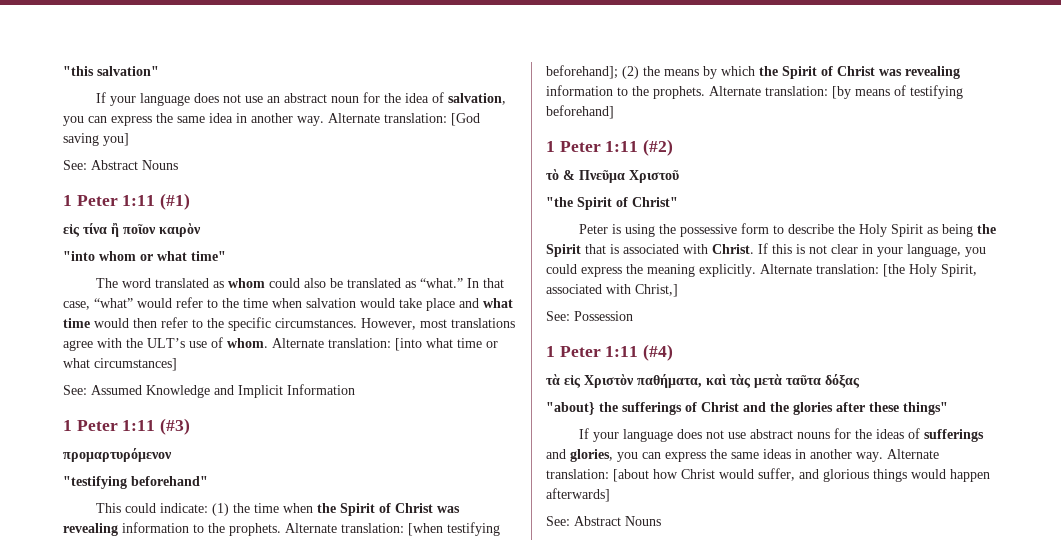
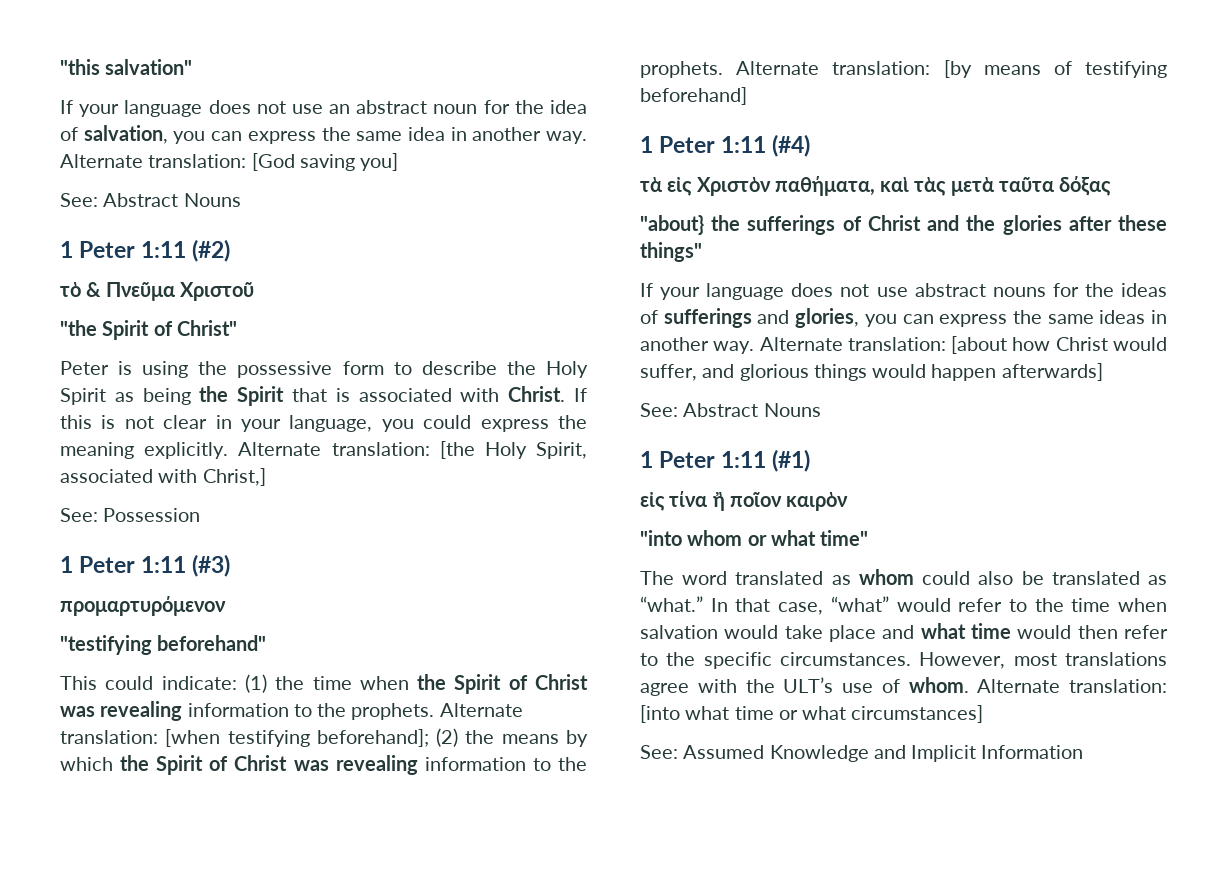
+ 1 Peter 1:11 (#2)
+ τὸ & Πνεῦμα Χριστοῦ
+ "the Spirit of Christ"
+ Peter is using the possessive form to describe the Holy Spirit as being the Spirit that is associated with Christ. If this is not clear in your language, you could express the meaning explicitly. Alternate translation: [the Holy Spirit, associated with Christ,]
+ See: Possession
+ 1 Peter 1:11 (#3)
+ προμαρτυρόμενον
+ "testifying beforehand"
+ This could indicate: (1) the time when the Spirit of Christ was revealing information to the prophets. Alternate translation: [when testifying beforehand]; (2) the means by which the Spirit of Christ was revealing information to the prophets. Alternate translation: [by means of testifying beforehand]
+ 1 Peter 1:11 (#4)
+ τὰ εἰς Χριστὸν παθήματα, καὶ τὰς μετὰ ταῦτα δόξας
+ "about} the sufferings of Christ and the glories after these things"
+ If your language does not use abstract nouns for the ideas of sufferings and glories, you can express the same ideas in another way. Alternate translation: [about how Christ would suffer, and glorious things would happen afterwards]
+ See: Abstract Nouns
- 1 Peter 1:11 (#3)
- προμαρτυρόμενον
- "testifying beforehand"
- This could indicate: (1) the time when the Spirit of Christ was revealing information to the prophets. Alternate translation: [when testifying beforehand]; (2) the means by which the Spirit of Christ was revealing information to the prophets. Alternate translation: [by means of testifying beforehand]
- 1 Peter 1:11 (#2)
- τὸ & Πνεῦμα Χριστοῦ
- "the Spirit of Christ"
- Peter is using the possessive form to describe the Holy Spirit as being the Spirit that is associated with Christ. If this is not clear in your language, you could express the meaning explicitly. Alternate translation: [the Holy Spirit, associated with Christ,]
- See: Possession
- 1 Peter 1:11 (#4)
- τὰ εἰς Χριστὸν παθήματα, καὶ τὰς μετὰ ταῦτα δόξας
- "about} the sufferings of Christ and the glories after these things"
- If your language does not use abstract nouns for the ideas of sufferings and glories, you can express the same ideas in another way. Alternate translation: [about how Christ would suffer, and glorious things would happen afterwards]
- See: Abstract Nouns

